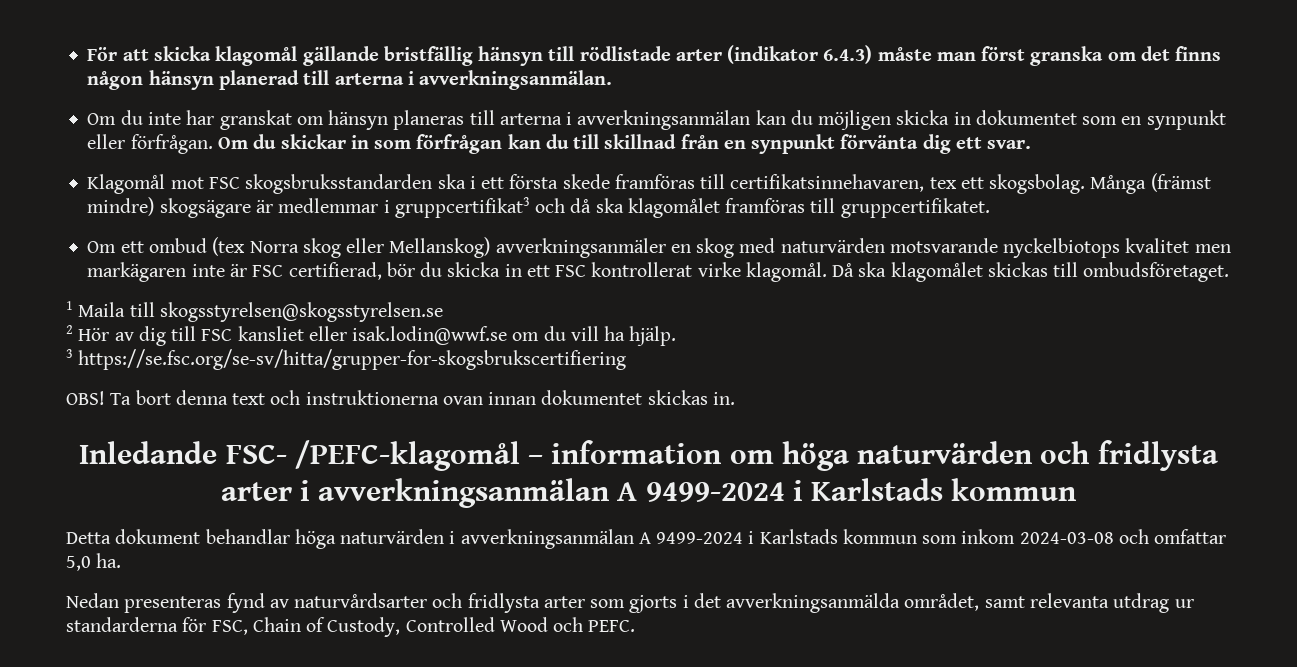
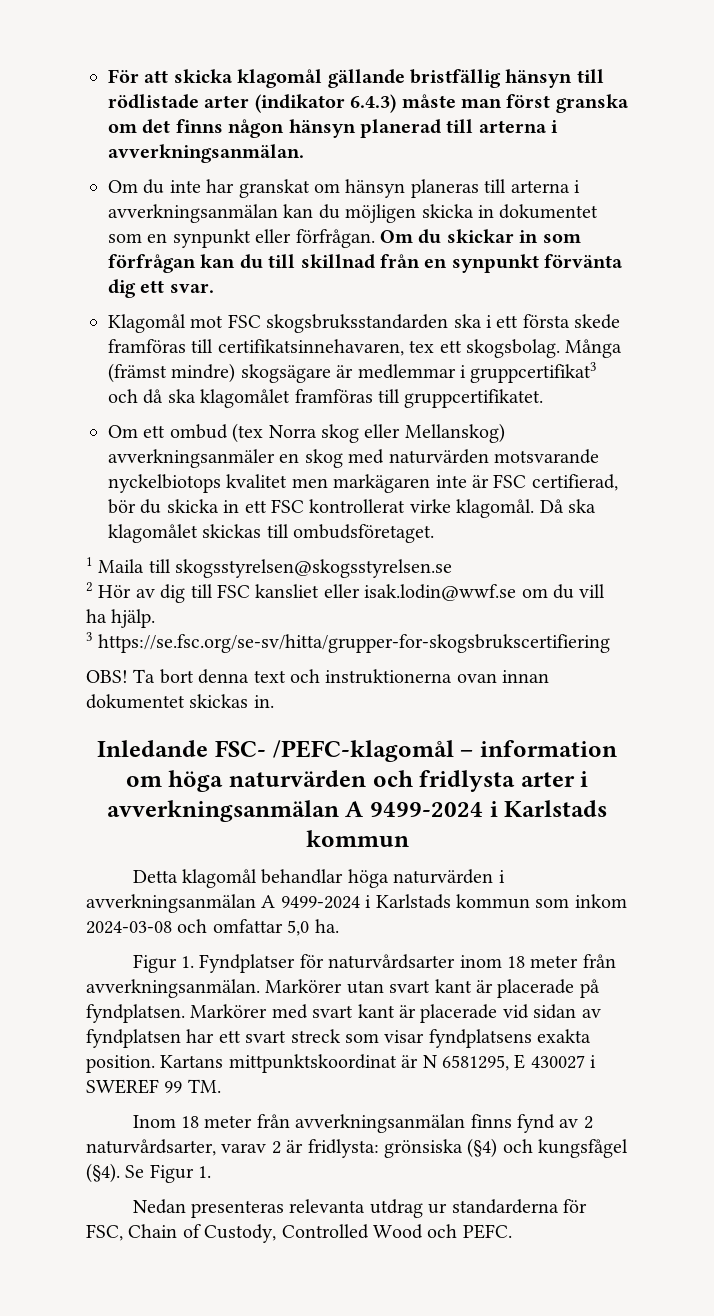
- Detta dokument behandlar höga naturvärden i avverkningsanmälan A 9499-2024 i Karlstads kommun som inkom 2024-03-08 och omfattar 5,0 ha.
+ Detta klagomål behandlar höga naturvärden i avverkningsanmälan A 9499-2024 i Karlstads kommun som inkom 2024-03-08 och omfattar 5,0 ha.
- Nedan presenteras fynd av naturvårdsarter och fridlysta arter som gjorts i det avverkningsanmälda området, samt relevanta utdrag ur standarderna för FSC, Chain of Custody, Controlled Wood och PEFC.
+ Figur 1. Fyndplatser för naturvårdsarter inom 18 meter från avverkningsanmälan. Markörer utan svart kant är placerade på fyndplatsen. Markörer med svart kant är placerade vid sidan av fyndplatsen har ett svart streck som visar fyndplatsens exakta position. Kartans mittpunktskoordinat är N 6581295, E 430027 i SWEREF 99 TM.
+ Inom 18 meter från avverkningsanmälan finns fynd av 2 naturvårdsarter, varav 2 är fridlysta: grönsiska (§4) och kungsfågel (§4). Se Figur 1.
+ Nedan presenteras relevanta utdrag ur standarderna för FSC, Chain of Custody, Controlled Wood och PEFC.

